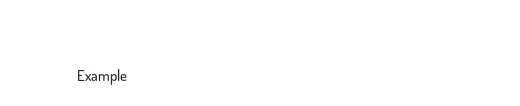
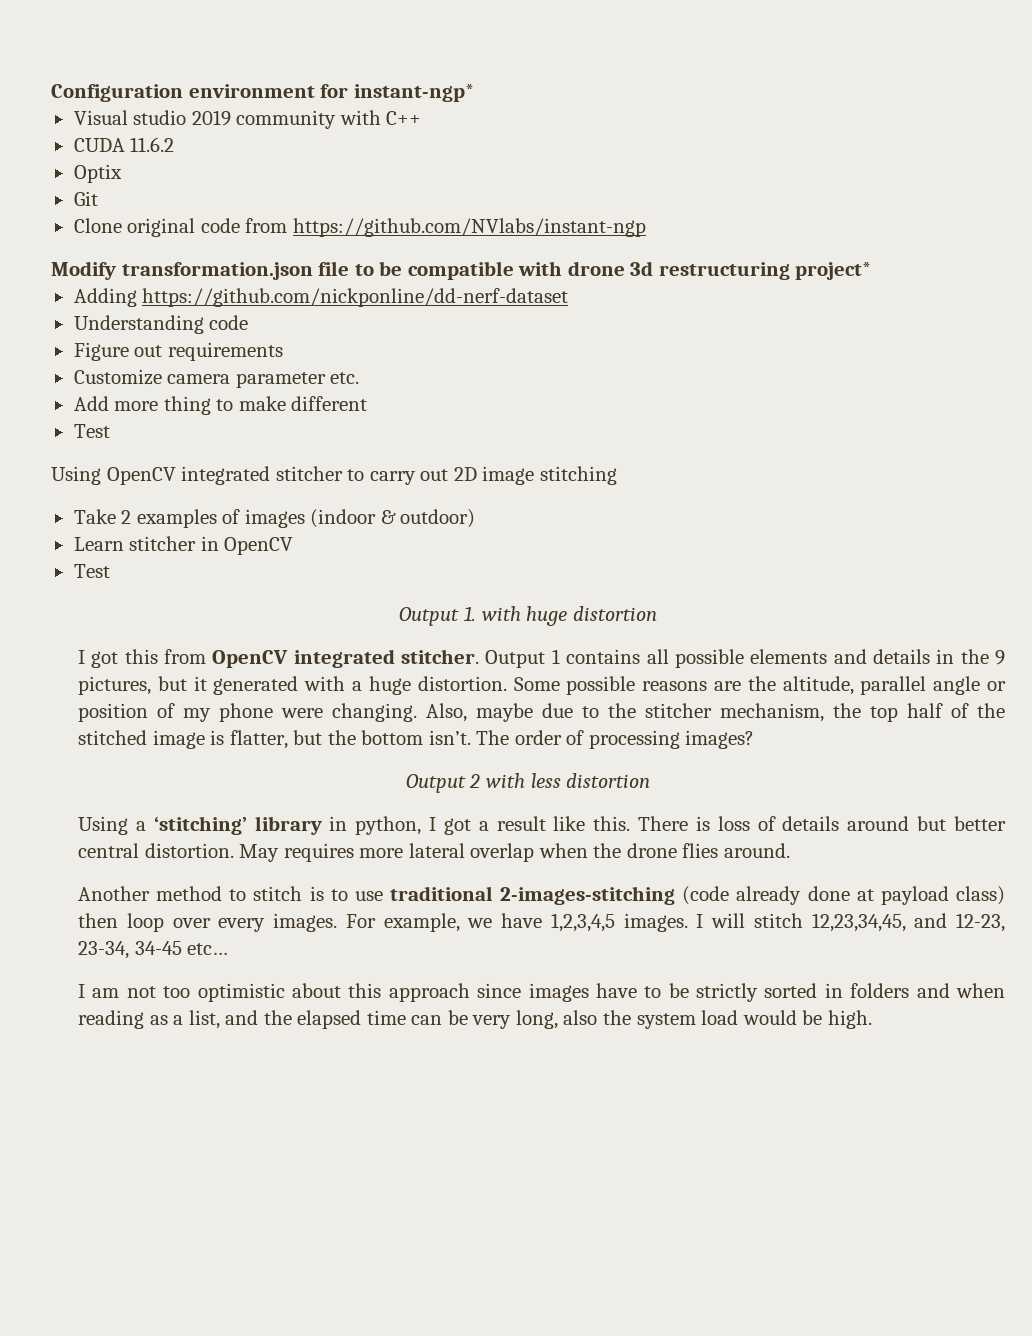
- Example
+ Configuration environment for instant-ngp*
+ Visual studio 2019 community with C++
+ CUDA 11.6.2
+ Optix
+ Git
+ Clone original code from https://github.com/NVlabs/instant-ngp
+ Modify transformation.json file to be compatible with drone 3d restructuring project*
+ Adding https://github.com/nickponline/dd-nerf-dataset
+ Understanding code
+ Figure out requirements
+ Customize camera parameter etc.
+ Add more thing to make different
+ Test
+ Using OpenCV integrated stitcher to carry out 2D image stitching
+ Take 2 examples of images (indoor & outdoor)
+ Learn stitcher in OpenCV
+ Test
+ Output 1. with huge distortion
+ I got this from OpenCV integrated stitcher. Output 1 contains all possible elements and details in the 9 pictures, but it generated with a huge distortion. Some possible reasons are the altitude, parallel angle or position of my phone were changing. Also, maybe due to the stitcher mechanism, the top half of the stitched image is flatter, but the bottom isn’t. The order of processing images?
+ Output 2 with less distortion
+ Using a ‘stitching’ library in python, I got a result like this. There is loss of details around but better central distortion. May requires more lateral overlap when the drone flies around.
+ Another method to stitch is to use traditional 2-images-stitching (code already done at payload class) then loop over every images. For example, we have 1,2,3,4,5 images. I will stitch 12,23,34,45, and 12-23, 23-34, 34-45 etc…
+ I am not too optimistic about this approach since images have to be strictly sorted in folders and when reading as a list, and the elapsed time can be very long, also the system load would be high.

